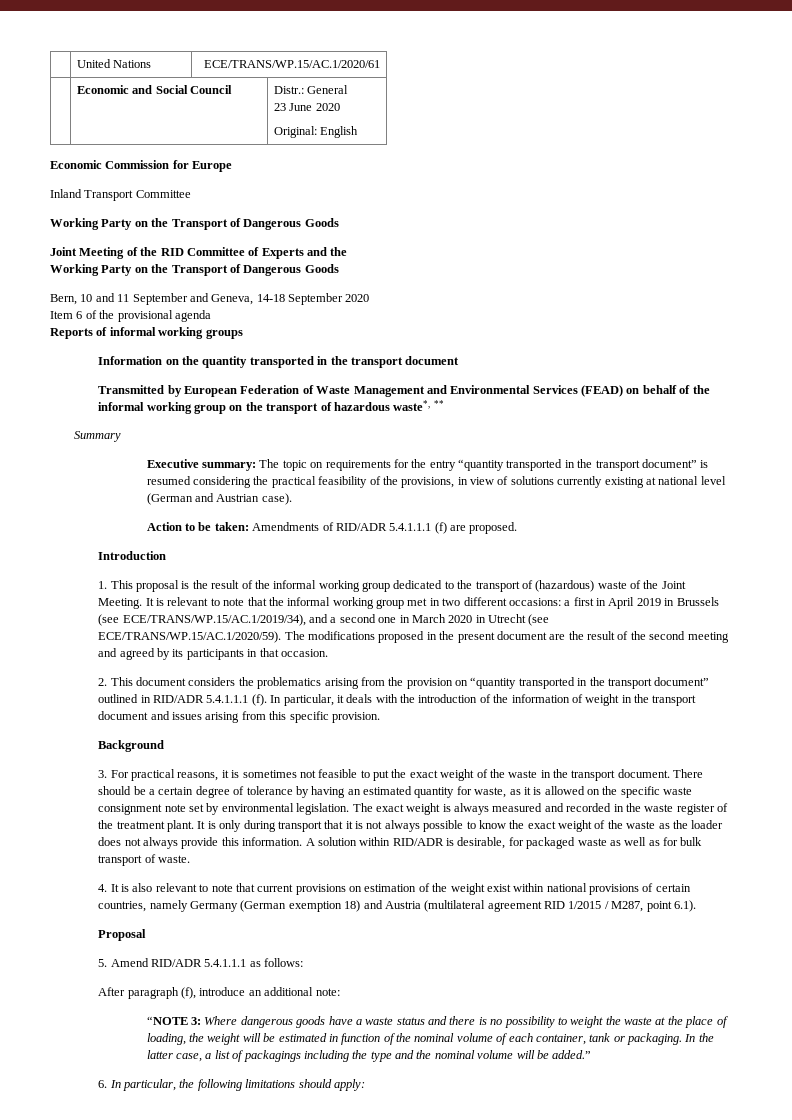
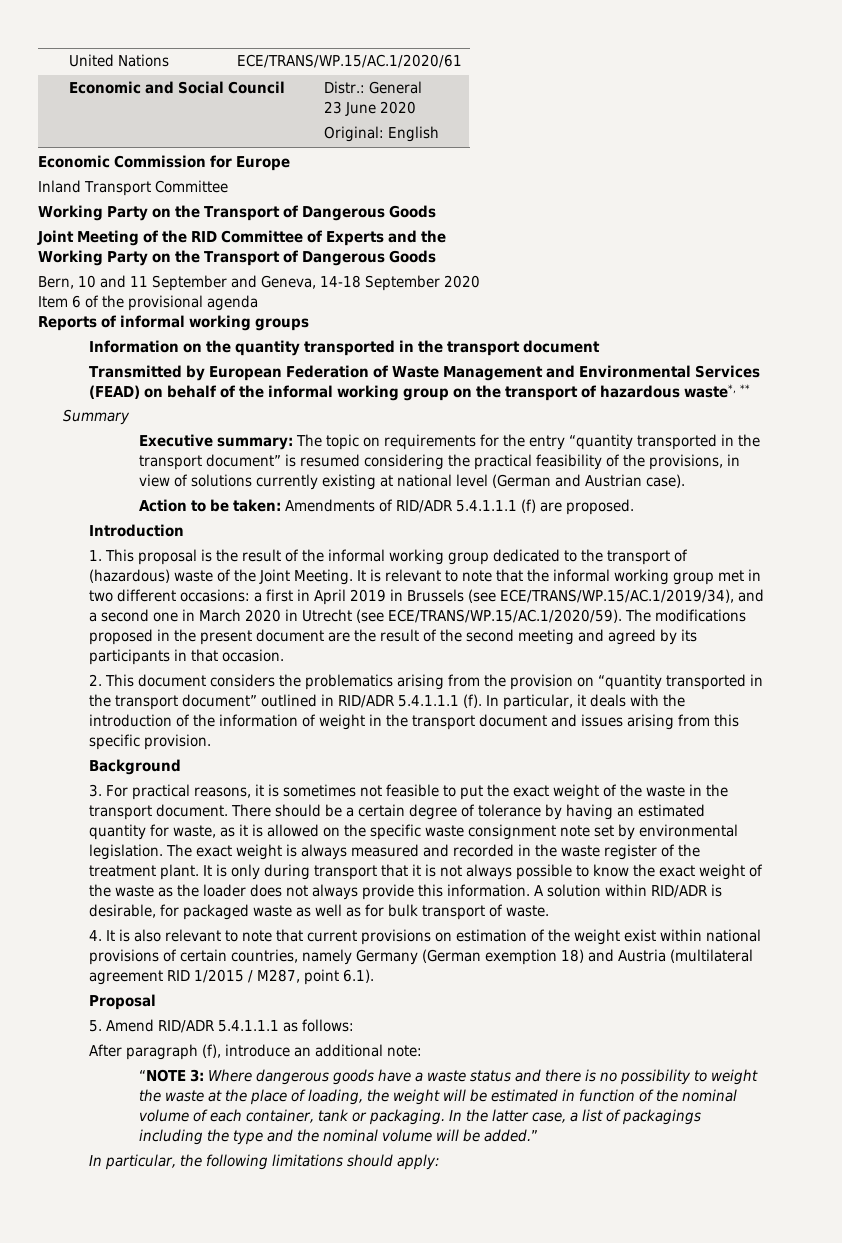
- 6. In particular, the following limitations should apply:
+ In particular, the following limitations should apply:

